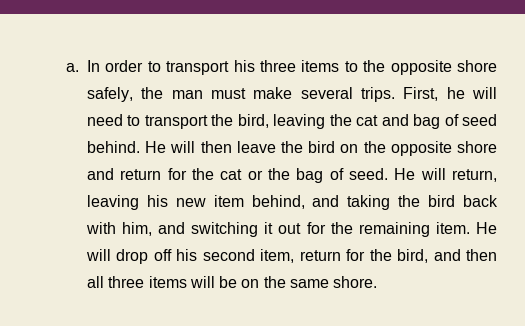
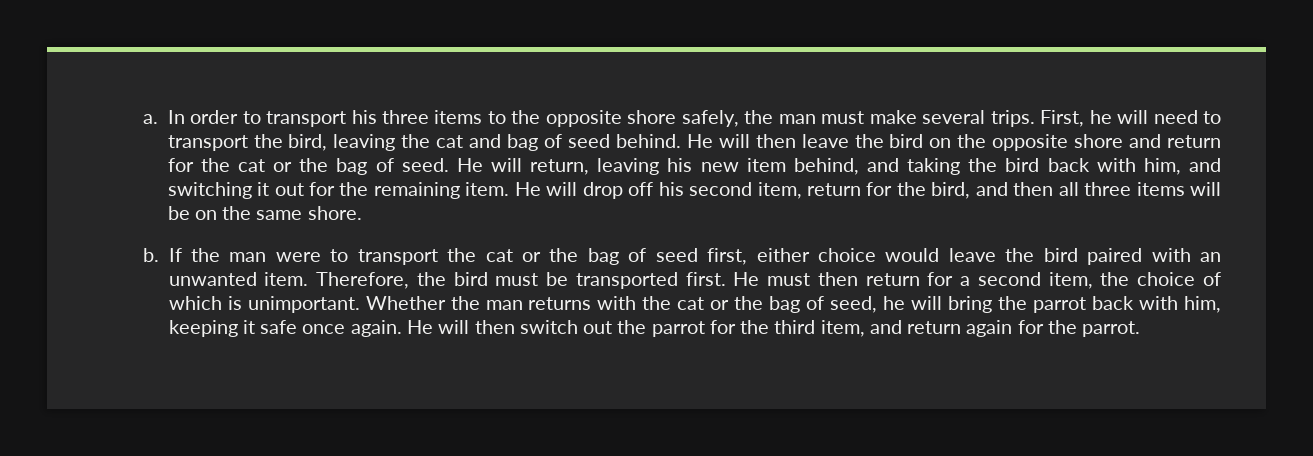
+ b. If the man were to transport the cat or the bag of seed first, either choice would leave the bird paired with an unwanted item. Therefore, the bird must be transported first. He must then return for a second item, the choice of which is unimportant. Whether the man returns with the cat or the bag of seed, he will bring the parrot back with him, keeping it safe once again. He will then switch out the parrot for the third item, and return again for the parrot.

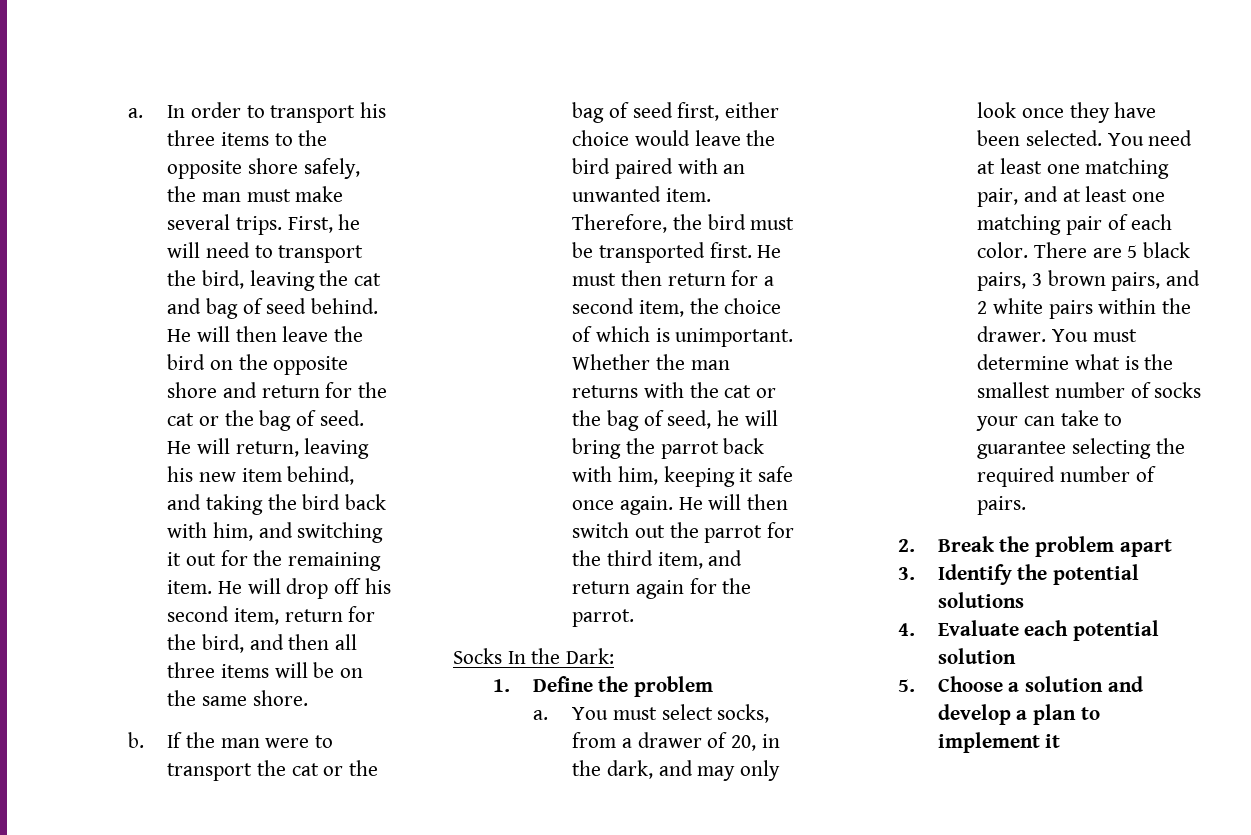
+ Socks In the Dark:
+ 1. Define the problem
+ a. You must select socks, from a drawer of 20, in the dark, and may only look once they have been selected. You need at least one matching pair, and at least one matching pair of each color. There are 5 black pairs, 3 brown pairs, and 2 white pairs within the drawer. You must determine what is the smallest number of socks your can take to guarantee selecting the required number of pairs.
+ 2. Break the problem apart
+ 3. Identify the potential solutions
+ 4. Evaluate each potential solution
+ 5. Choose a solution and develop a plan to implement it

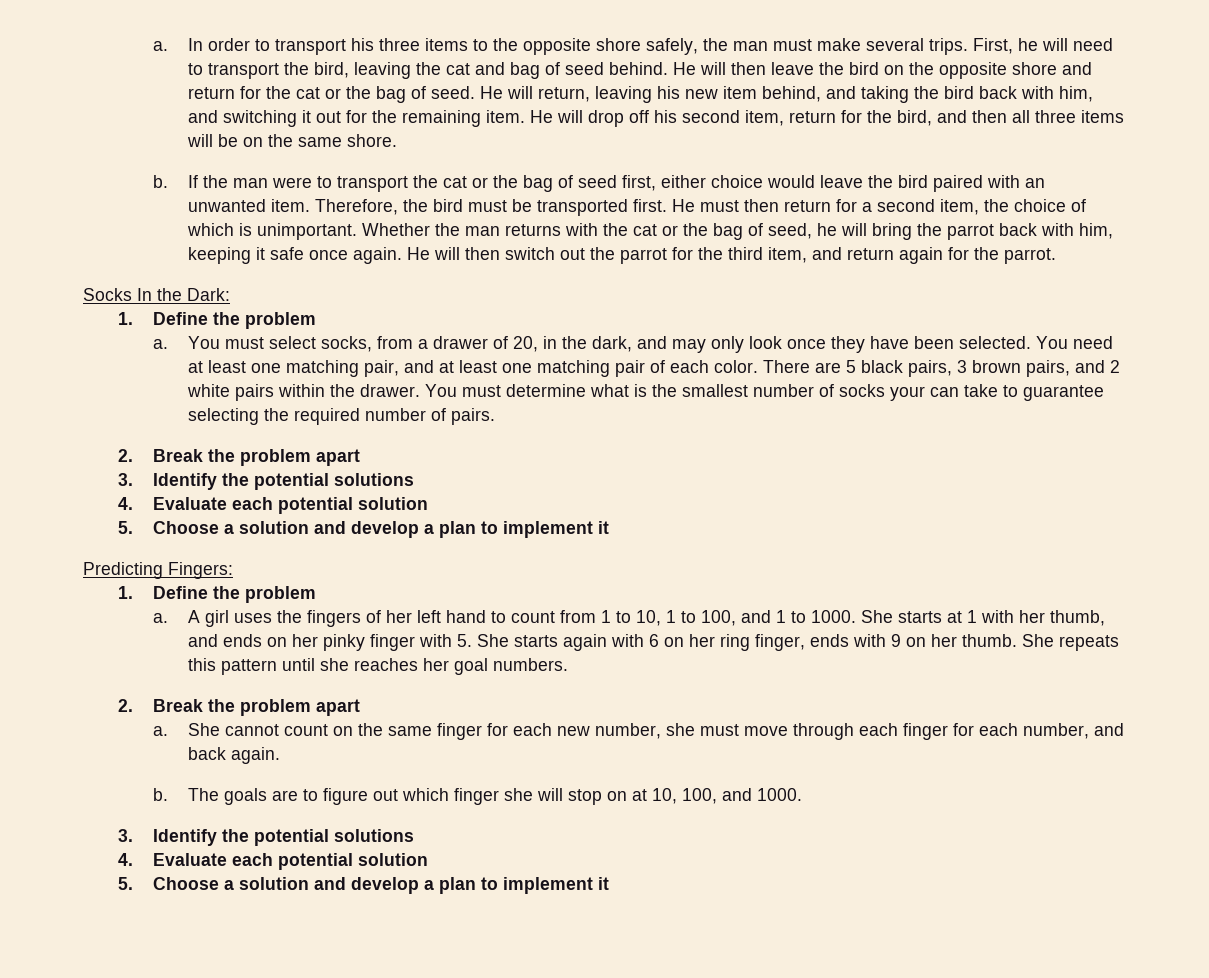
+ Predicting Fingers:
+ 1. Define the problem
+ a. A girl uses the fingers of her left hand to count from 1 to 10, 1 to 100, and 1 to 1000. She starts at 1 with her thumb, and ends on her pinky finger with 5. She starts again with 6 on her ring finger, ends with 9 on her thumb. She repeats this pattern until she reaches her goal numbers.
+ 2. Break the problem apart
+ a. She cannot count on the same finger for each new number, she must move through each finger for each number, and back again.
+ b. The goals are to figure out which finger she will stop on at 10, 100, and 1000.
+ 3. Identify the potential solutions
+ 4. Evaluate each potential solution
+ 5. Choose a solution and develop a plan to implement it

